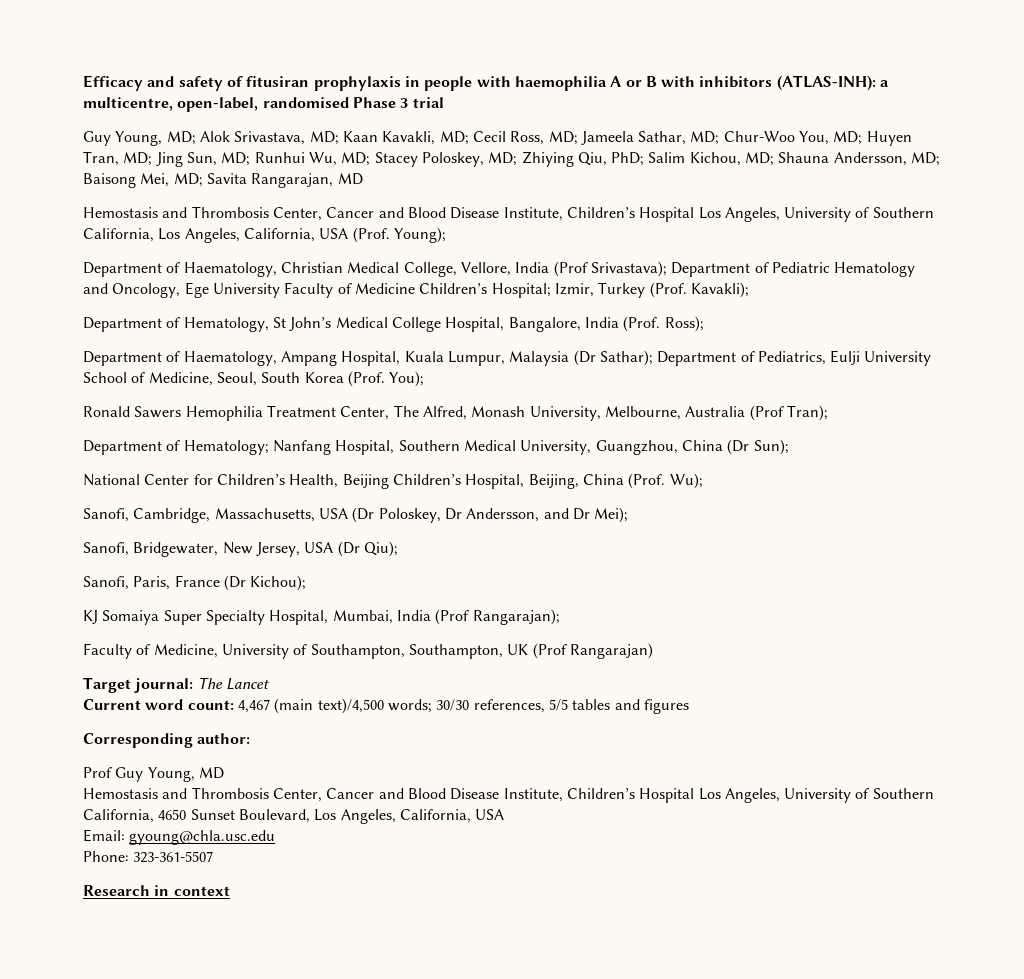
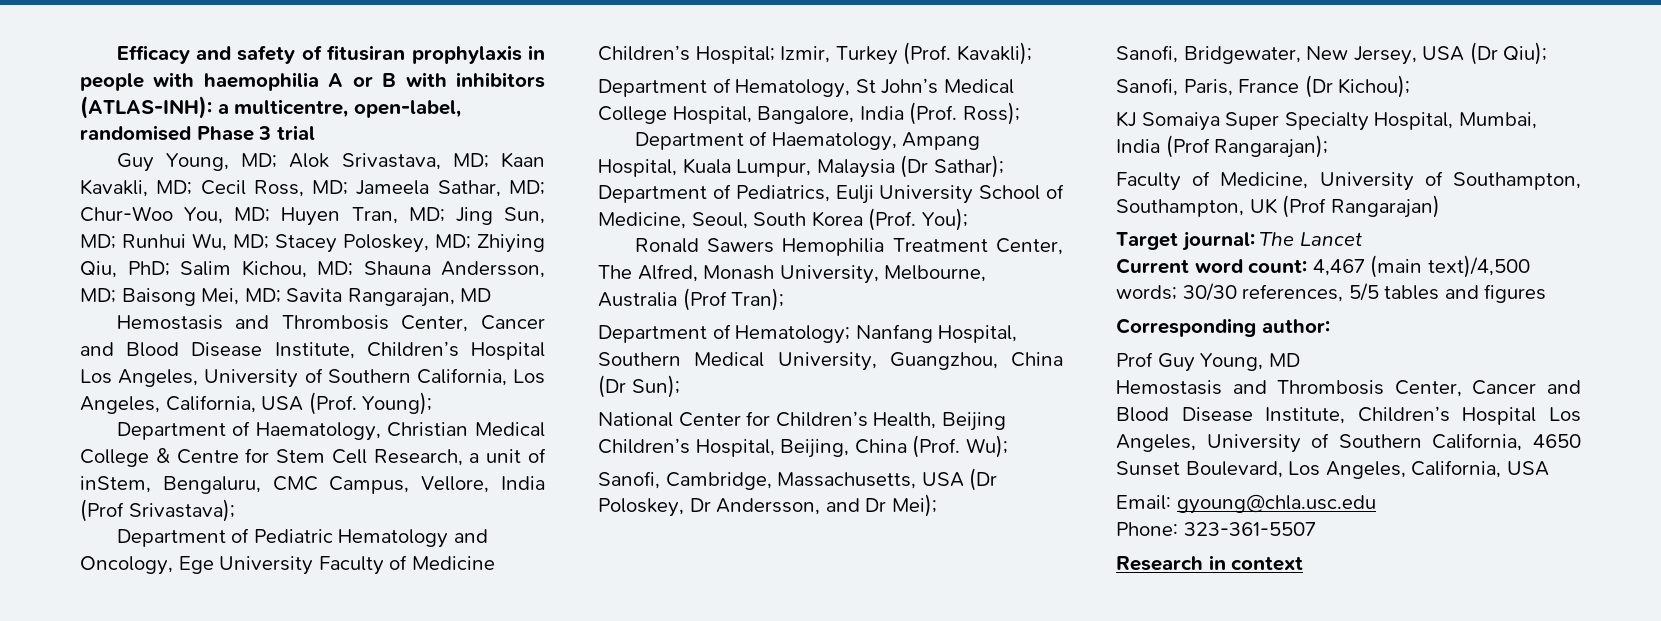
- Department of Haematology, Christian Medical College, Vellore, India (Prof Srivastava); Department of Pediatric Hematology and Oncology, Ege University Faculty of Medicine Children’s Hospital; Izmir, Turkey (Prof. Kavakli);
+ Department of Haematology, Christian Medical College & Centre for Stem Cell Research, a unit of inStem, Bengaluru, CMC Campus, Vellore, India (Prof Srivastava);
+ Department of Pediatric Hematology and Oncology, Ege University Faculty of Medicine Children’s Hospital; Izmir, Turkey (Prof. Kavakli);

